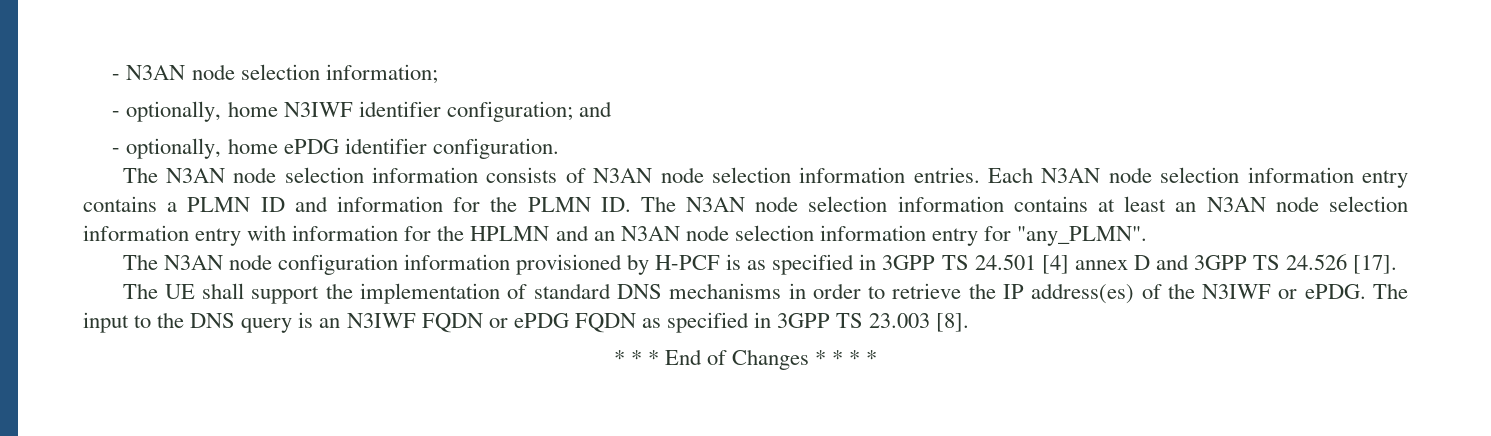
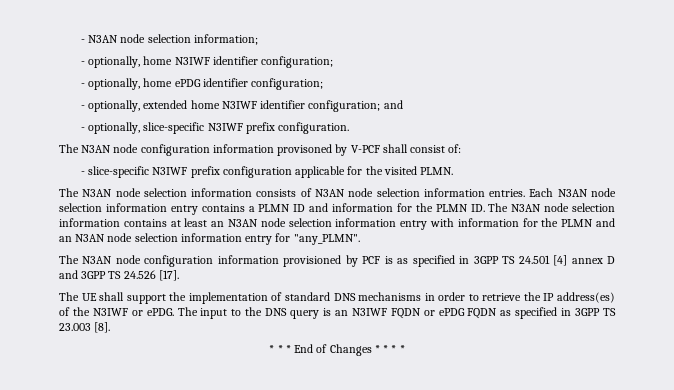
- - optionally, home N3IWF identifier configuration; and
+ - optionally, home N3IWF identifier configuration;
- - optionally, home ePDG identifier configuration.
+ - optionally, home ePDG identifier configuration;
+ - optionally, extended home N3IWF identifier configuration; and
+ - optionally, slice-specific N3IWF prefix configuration.
+ The N3AN node configuration information provisoned by V-PCF shall consist of:
+ - slice-specific N3IWF prefix configuration applicable for the visited PLMN.
- Each N3AN node selection information entry contains a PLMN ID and information for the PLMN ID. The N3AN node selection information contains at least an N3AN node selection information entry with information for the HPLMN and an N3AN node selection information entry for "any_PLMN".
+ Each N3AN node selection information entry contains a PLMN ID and information for the PLMN ID. The N3AN node selection information contains at least an N3AN node selection information entry with information for the PLMN and an N3AN node selection information entry for "any_PLMN".
- The N3AN node configuration information provisioned by H-PCF is as specified in 3GPP TS 24.501 [4] annex D and 3GPP TS 24.526 [17].
+ The N3AN node configuration information provisioned by PCF is as specified in 3GPP TS 24.501 [4] annex D and 3GPP TS 24.526 [17].

